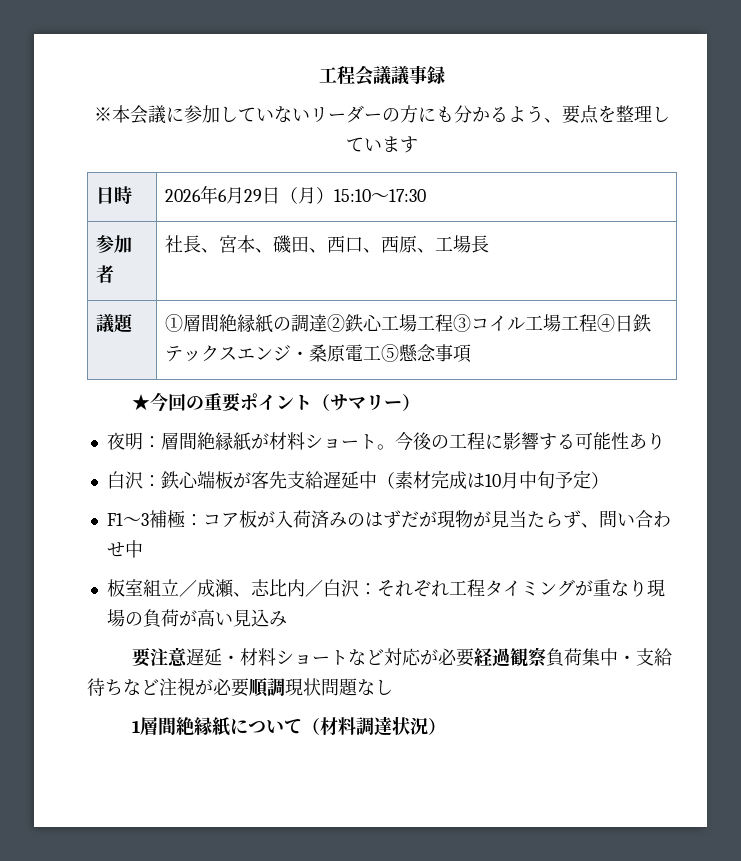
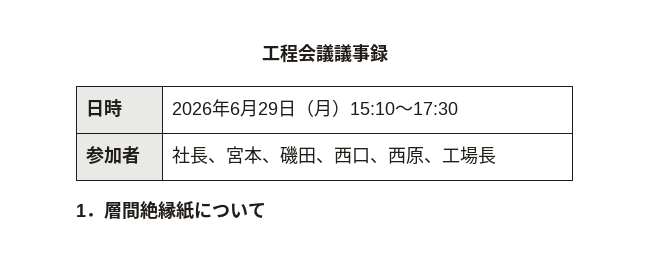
- ※本会議に参加していないリーダーの方にも分かるよう、要点を整理しています
- 議題 | ①層間絶縁紙の調達②鉄心工場工程③コイル工場工程④日鉄テックスエンジ・桑原電工⑤懸念事項
- ★今回の重要ポイント（サマリー）
- 夜明：層間絶縁紙が材料ショート。今後の工程に影響する可能性あり
- 白沢：鉄心端板が客先支給遅延中（素材完成は10月中旬予定）
- F1〜3補極：コア板が入荷済みのはずだが現物が見当たらず、問い合わせ中
- 板室組立／成瀬、志比内／白沢：それぞれ工程タイミングが重なり現場の負荷が高い見込み
- 要注意遅延・材料ショートなど対応が必要経過観察負荷集中・支給待ちなど注視が必要順調現状問題なし
- 1層間絶縁紙について（材料調達状況）
+ 1．層間絶縁紙について

